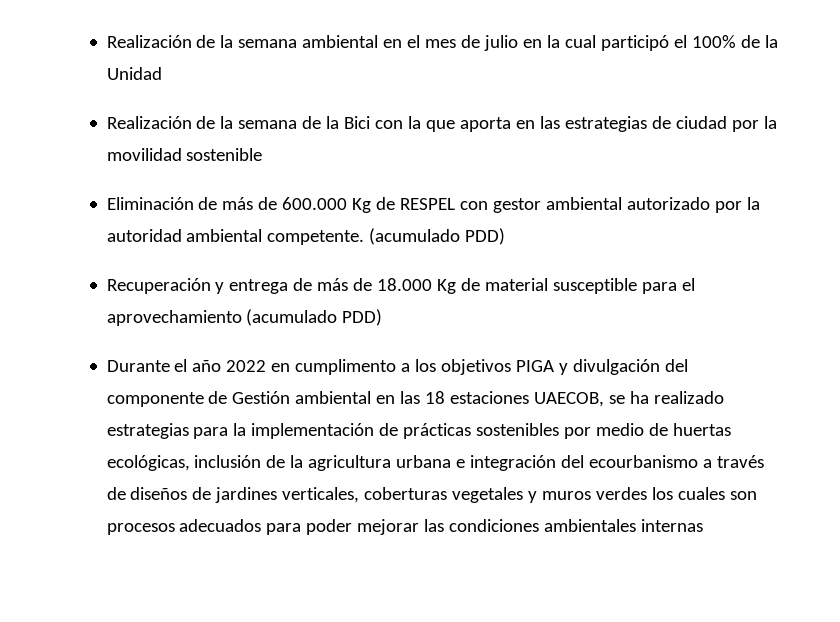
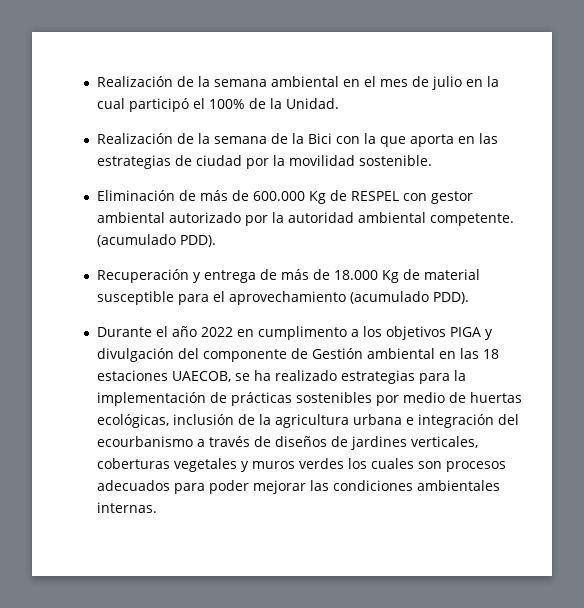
- Realización de la semana ambiental en el mes de julio en la cual participó el 100% de la Unidad
+ Realización de la semana ambiental en el mes de julio en la cual participó el 100% de la Unidad.
- Realización de la semana de la Bici con la que aporta en las estrategias de ciudad por la movilidad sostenible
+ Realización de la semana de la Bici con la que aporta en las estrategias de ciudad por la movilidad sostenible.
- Eliminación de más de 600.000 Kg de RESPEL con gestor ambiental autorizado por la autoridad ambiental competente. (acumulado PDD)
+ Eliminación de más de 600.000 Kg de RESPEL con gestor ambiental autorizado por la autoridad ambiental competente. (acumulado PDD).
- Recuperación y entrega de más de 18.000 Kg de material susceptible para el aprovechamiento (acumulado PDD)
+ Recuperación y entrega de más de 18.000 Kg de material susceptible para el aprovechamiento (acumulado PDD).
- Durante el año 2022 en cumplimento a los objetivos PIGA y divulgación del componente de Gestión ambiental en las 18 estaciones UAECOB, se ha realizado estrategias para la implementación de prácticas sostenibles por medio de huertas ecológicas, inclusión de la agricultura urbana e integración del ecourbanismo a través de diseños de jardines verticales, coberturas vegetales y muros verdes los cuales son procesos adecuados para poder mejorar las condiciones ambientales internas
+ Durante el año 2022 en cumplimento a los objetivos PIGA y divulgación del componente de Gestión ambiental en las 18 estaciones UAECOB, se ha realizado estrategias para la implementación de prácticas sostenibles por medio de huertas ecológicas, inclusión de la agricultura urbana e integración del ecourbanismo a través de diseños de jardines verticales, coberturas vegetales y muros verdes los cuales son procesos adecuados para poder mejorar las condiciones ambientales internas.

